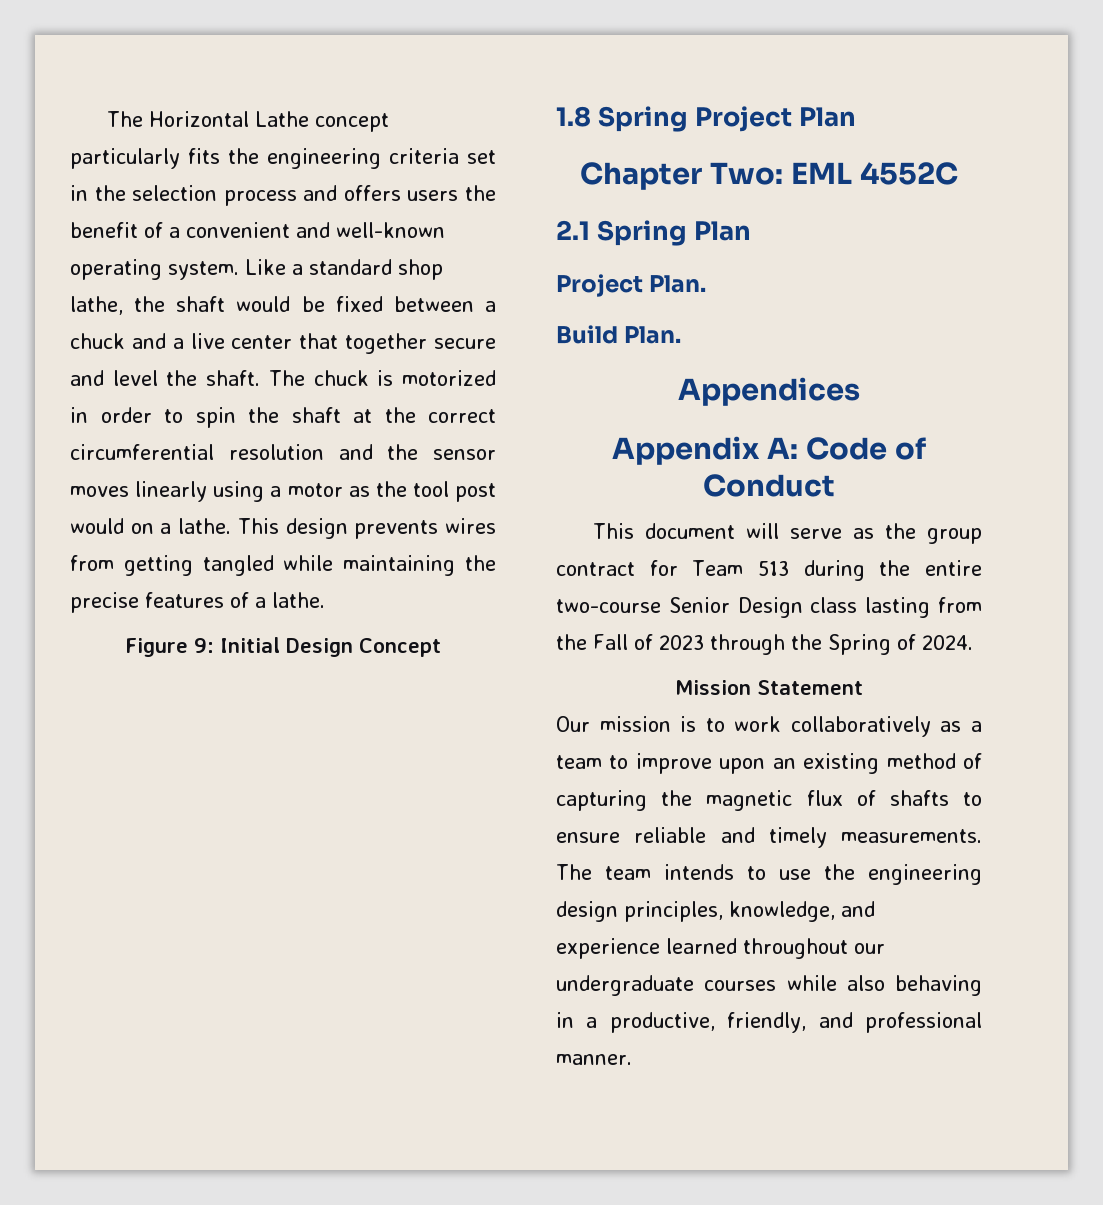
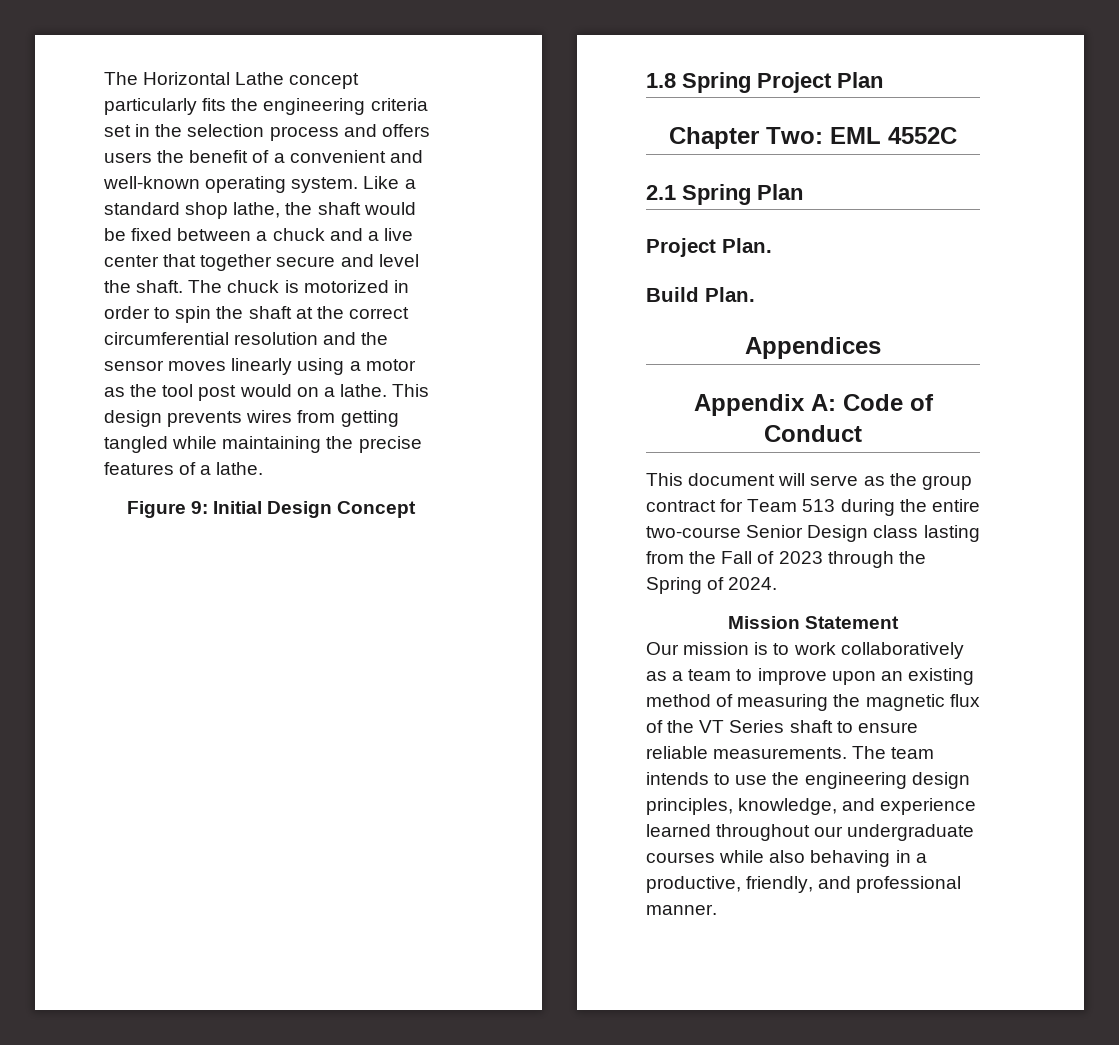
- Our mission is to work collaboratively as a team to improve upon an existing method of capturing the magnetic flux of shafts to ensure reliable and timely measurements.
+ Our mission is to work collaboratively as a team to improve upon an existing method of measuring the magnetic flux of the VT Series shaft to ensure reliable measurements.

